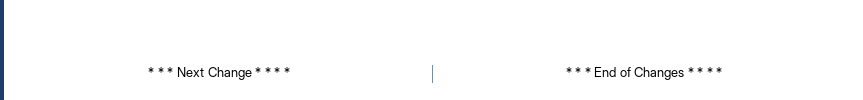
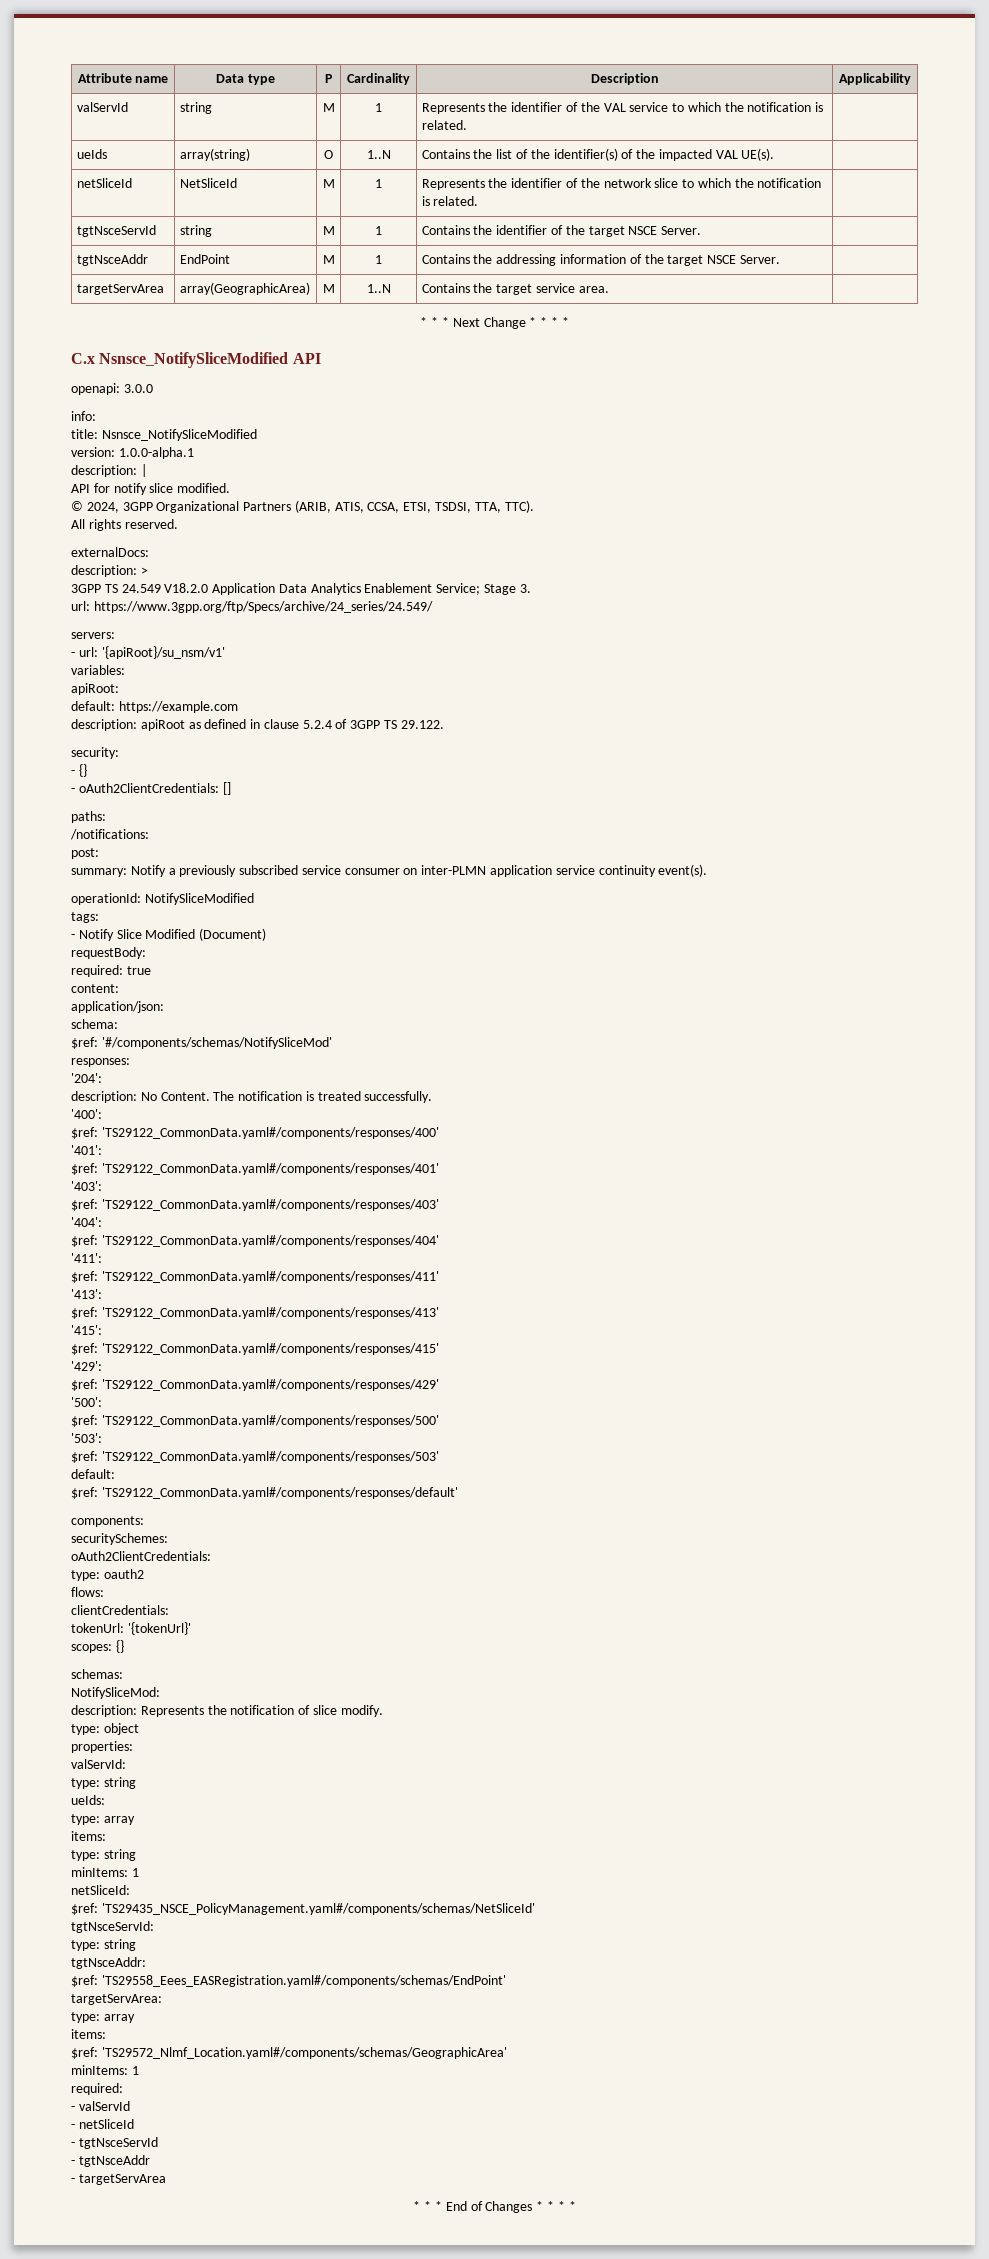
+ Attribute name | Data type | P | Cardinality | Description | Applicability
+ valServId | string | M | 1 | Represents the identifier of the VAL service to which the notification is related. |
+ ueIds | array(string) | O | 1..N | Contains the list of the identifier(s) of the impacted VAL UE(s). |
+ netSliceId | NetSliceId | M | 1 | Represents the identifier of the network slice to which the notification is related. |
+ tgtNsceServId | string | M | 1 | Contains the identifier of the target NSCE Server. |
+ tgtNsceAddr | EndPoint | M | 1 | Contains the addressing information of the target NSCE Server. |
+ targetServArea | array(GeographicArea) | M | 1..N | Contains the target service area. |
+ C.x Nsnsce_NotifySliceModified API
+ openapi: 3.0.0
+ info:
+ title: Nsnsce_NotifySliceModified
+ version: 1.0.0-alpha.1
+ description: |
+ API for notify slice modified.
+ © 2024, 3GPP Organizational Partners (ARIB, ATIS, CCSA, ETSI, TSDSI, TTA, TTC).
+ All rights reserved.
+ externalDocs:
+ description: >
+ 3GPP TS 24.549 V18.2.0 Application Data Analytics Enablement Service; Stage 3.
+ url: https://www.3gpp.org/ftp/Specs/archive/24_series/24.549/
+ servers:
+ - url: '{apiRoot}/su_nsm/v1'
+ variables:
+ apiRoot:
+ default: https://example.com
+ description: apiRoot as defined in clause 5.2.4 of 3GPP TS 29.122.
+ security:
+ - {}
+ - oAuth2ClientCredentials: []
+ paths:
+ /notifications:
+ post:
+ summary: Notify a previously subscribed service consumer on inter-PLMN application service continuity event(s).
+ operationId: NotifySliceModified
+ tags:
+ - Notify Slice Modified (Document)
+ requestBody:
+ required: true
+ content:
+ application/json:
+ schema:
+ $ref: '#/components/schemas/NotifySliceMod'
+ responses:
+ '204':
+ description: No Content. The notification is treated successfully.
+ '400':
+ $ref: 'TS29122_CommonData.yaml#/components/responses/400'
+ '401':
+ $ref: 'TS29122_CommonData.yaml#/components/responses/401'
+ '403':
+ $ref: 'TS29122_CommonData.yaml#/components/responses/403'
+ '404':
+ $ref: 'TS29122_CommonData.yaml#/components/responses/404'
+ '411':
+ $ref: 'TS29122_CommonData.yaml#/components/responses/411'
+ '413':
+ $ref: 'TS29122_CommonData.yaml#/components/responses/413'
+ '415':
+ $ref: 'TS29122_CommonData.yaml#/components/responses/415'
+ '429':
+ $ref: 'TS29122_CommonData.yaml#/components/responses/429'
+ '500':
+ $ref: 'TS29122_CommonData.yaml#/components/responses/500'
+ '503':
+ $ref: 'TS29122_CommonData.yaml#/components/responses/503'
+ default:
+ $ref: 'TS29122_CommonData.yaml#/components/responses/default'
+ components:
+ securitySchemes:
+ oAuth2ClientCredentials:
+ type: oauth2
+ flows:
+ clientCredentials:
+ tokenUrl: '{tokenUrl}'
+ scopes: {}
+ schemas:
+ NotifySliceMod:
+ description: Represents the notification of slice modify.
+ type: object
+ properties:
+ valServId:
+ type: string
+ ueIds:
+ type: array
+ items:
+ type: string
+ minItems: 1
+ netSliceId:
+ $ref: 'TS29435_NSCE_PolicyManagement.yaml#/components/schemas/NetSliceId'
+ tgtNsceServId:
+ type: string
+ tgtNsceAddr:
+ $ref: 'TS29558_Eees_EASRegistration.yaml#/components/schemas/EndPoint'
+ targetServArea:
+ type: array
+ items:
+ $ref: 'TS29572_Nlmf_Location.yaml#/components/schemas/GeographicArea'
+ minItems: 1
+ required:
+ - valServId
+ - netSliceId
+ - tgtNsceServId
+ - tgtNsceAddr
+ - targetServArea

